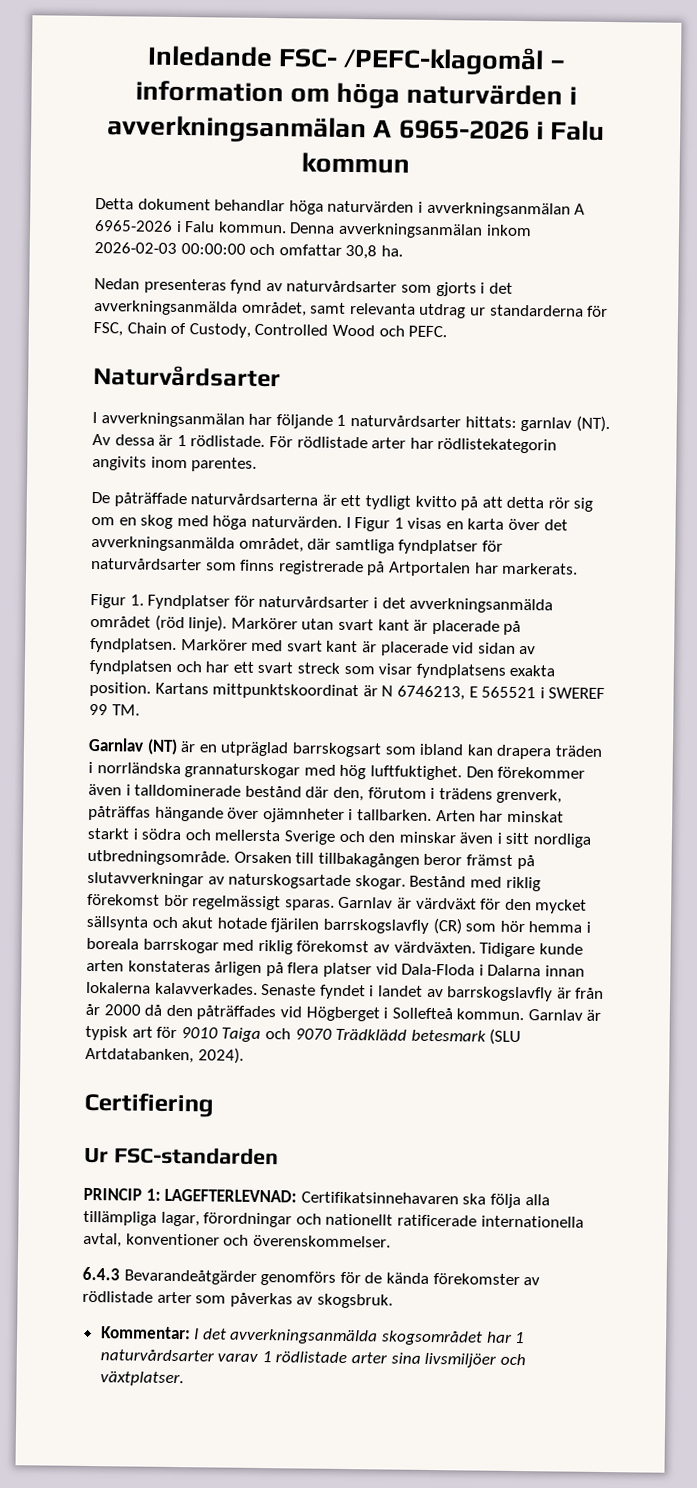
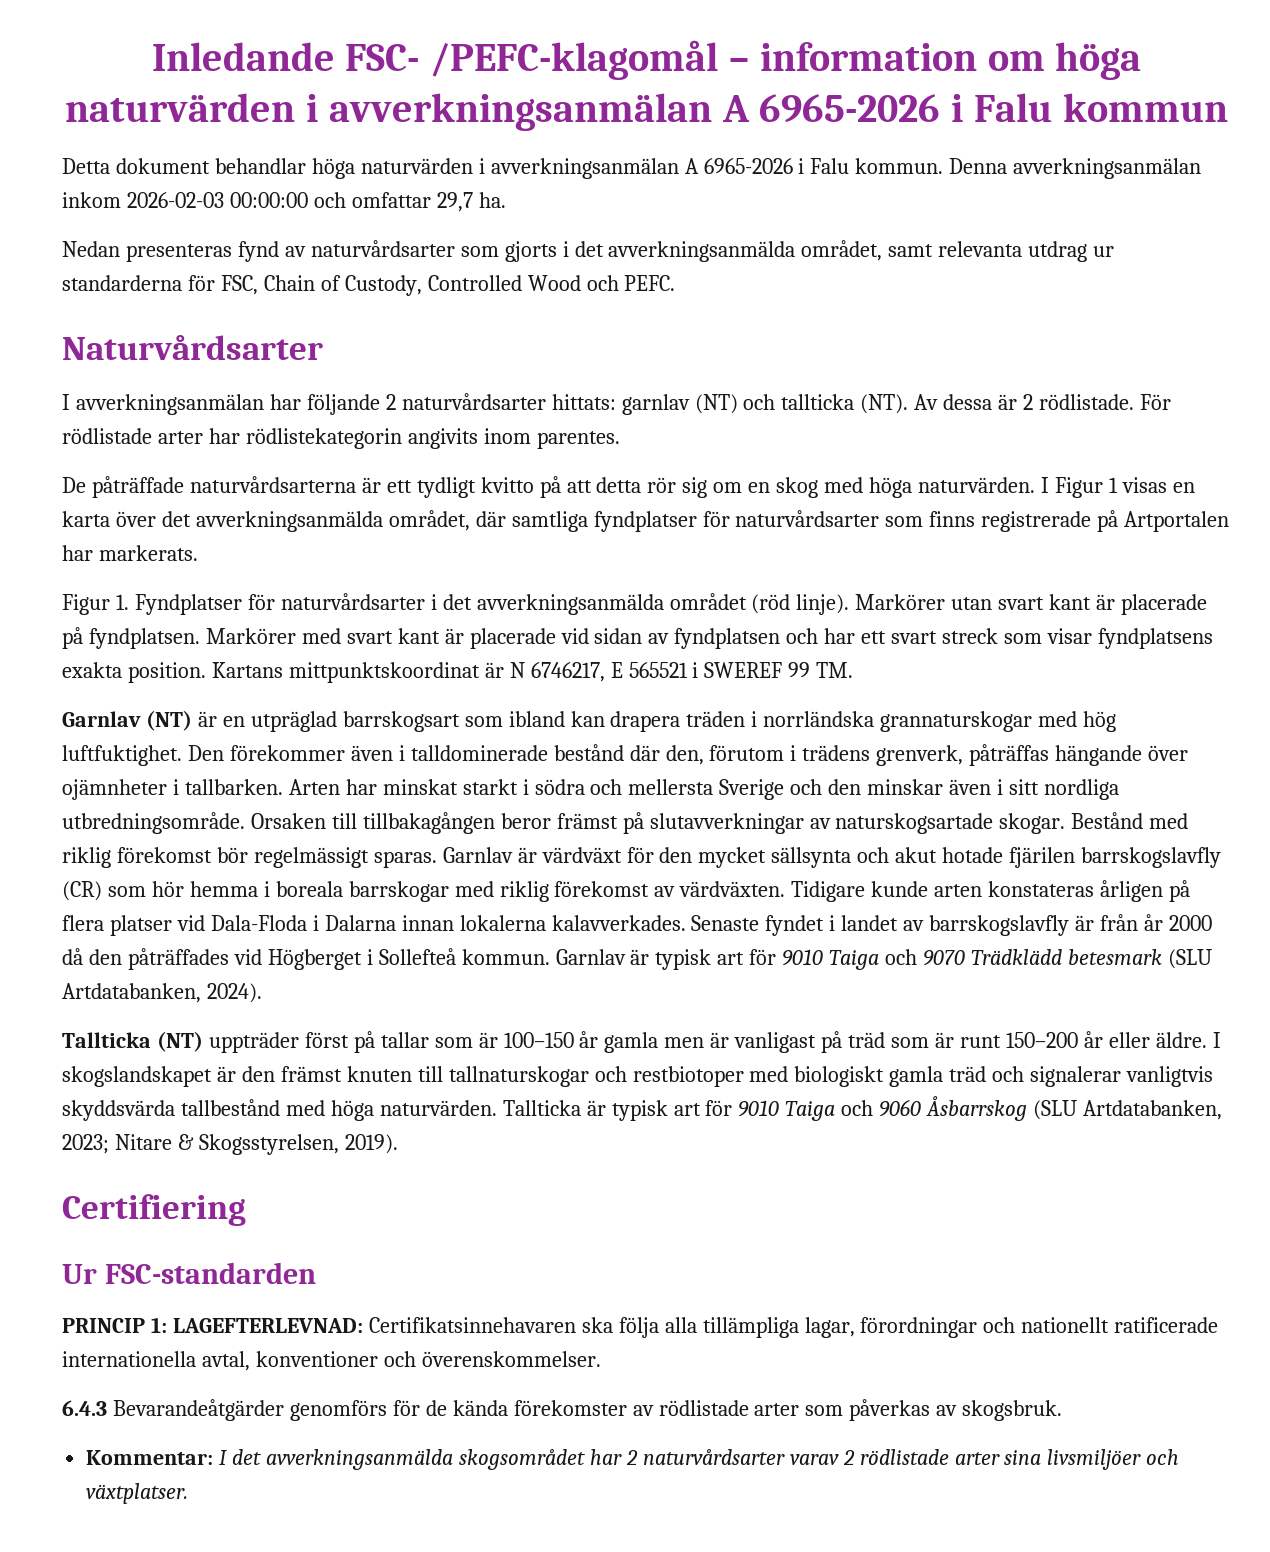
- Denna avverkningsanmälan inkom 2026-02-03 00:00:00 och omfattar 30,8 ha.
+ Denna avverkningsanmälan inkom 2026-02-03 00:00:00 och omfattar 29,7 ha.
- I avverkningsanmälan har följande 1 naturvårdsarter hittats: garnlav (NT). Av dessa är 1 rödlistade.
+ I avverkningsanmälan har följande 2 naturvårdsarter hittats: garnlav (NT) och tallticka (NT). Av dessa är 2 rödlistade.
- Kartans mittpunktskoordinat är N 6746213, E 565521 i SWEREF 99 TM.
+ Kartans mittpunktskoordinat är N 6746217, E 565521 i SWEREF 99 TM.
+ Tallticka (NT) uppträder först på tallar som är 100–150 år gamla men är vanligast på träd som är runt 150–200 år eller äldre. I skogslandskapet är den främst knuten till tallnaturskogar och restbiotoper med biologiskt gamla träd och signalerar vanligtvis skyddsvärda tallbestånd med höga naturvärden. Tallticka är typisk art för 9010 Taiga och 9060 Åsbarrskog (SLU Artdatabanken, 2023; Nitare & Skogsstyrelsen, 2019).
- Kommentar: I det avverkningsanmälda skogsområdet har 1 naturvårdsarter varav 1 rödlistade arter sina livsmiljöer och växtplatser.
+ Kommentar: I det avverkningsanmälda skogsområdet har 2 naturvårdsarter varav 2 rödlistade arter sina livsmiljöer och växtplatser.

